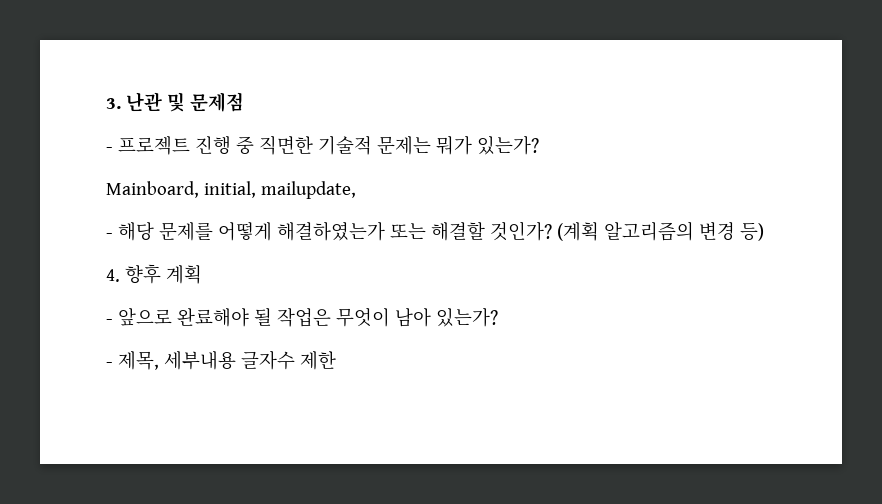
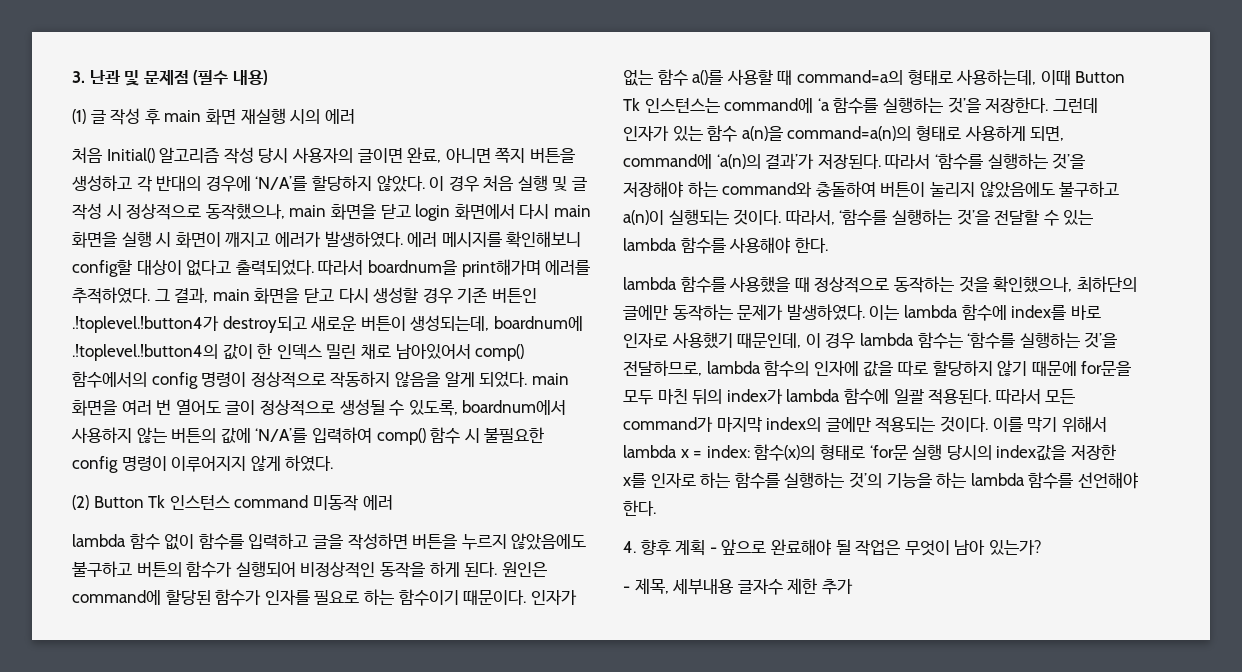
- 3. 난관 및 문제점
- - 프로젝트 진행 중 직면한 기술적 문제는 뭐가 있는가?
- Mainboard, initial, mailupdate,
- - 해당 문제를 어떻게 해결하였는가 또는 해결할 것인가? (계획 알고리즘의 변경 등)
+ 3. 난관 및 문제점 (필수 내용)
+ (1) 글 작성 후 main 화면 재실행 시의 에러
+ 처음 Initial() 알고리즘 작성 당시 사용자의 글이면 완료, 아니면 쪽지 버튼을 생성하고 각 반대의 경우에 ‘N/A’를 할당하지 않았다. 이 경우 처음 실행 및 글 작성 시 정상적으로 동작했으나, main 화면을 닫고 login 화면에서 다시 main 화면을 실행 시 화면이 깨지고 에러가 발생하였다. 에러 메시지를 확인해보니 config할 대상이 없다고 출력되었다. 따라서 boardnum을 print해가며 에러를 추적하였다. 그 결과, main 화면을 닫고 다시 생성할 경우 기존 버튼인 .!toplevel.!button4가 destroy되고 새로운 버튼이 생성되는데, boardnum에 .!toplevel.!button4의 값이 한 인덱스 밀린 채로 남아있어서 comp() 함수에서의 config 명령이 정상적으로 작동하지 않음을 알게 되었다. main 화면을 여러 번 열어도 글이 정상적으로 생성될 수 있도록, boardnum에서 사용하지 않는 버튼의 값에 ‘N/A’를 입력하여 comp() 함수 시 불필요한 config 명령이 이루어지지 않게 하였다.
+ (2) Button Tk 인스턴스 command 미동작 에러
+ lambda 함수 없이 함수를 입력하고 글을 작성하면 버튼을 누르지 않았음에도 불구하고 버튼의 함수가 실행되어 비정상적인 동작을 하게 된다. 원인은 command에 할당된 함수가 인자를 필요로 하는 함수이기 때문이다. 인자가 없는 함수 a()를 사용할 때 command=a의 형태로 사용하는데, 이때 Button Tk 인스턴스는 command에 ‘a 함수를 실행하는 것’을 저장한다. 그런데 인자가 있는 함수 a(n)을 command=a(n)의 형태로 사용하게 되면, command에 ‘a(n)의 결과’가 저장된다. 따라서 ‘함수를 실행하는 것’을 저장해야 하는 command와 충돌하여 버튼이 눌리지 않았음에도 불구하고 a(n)이 실행되는 것이다. 따라서, ‘함수를 실행하는 것’을 전달할 수 있는 lambda 함수를 사용해야 한다.
+ lambda 함수를 사용했을 때 정상적으로 동작하는 것을 확인했으나, 최하단의 글에만 동작하는 문제가 발생하였다. 이는 lambda 함수에 index를 바로 인자로 사용했기 때문인데, 이 경우 lambda 함수는 ‘함수를 실행하는 것’을 전달하므로, lambda 함수의 인자에 값을 따로 할당하지 않기 때문에 for문을 모두 마친 뒤의 index가 lambda 함수에 일괄 적용된다. 따라서 모든 command가 마지막 index의 글에만 적용되는 것이다. 이를 막기 위해서 lambda x = index: 함수(x)의 형태로 ‘for문 실행 당시의 index값을 저장한 x를 인자로 하는 함수를 실행하는 것’의 기능을 하는 lambda 함수를 선언해야 한다.
- 4. 향후 계획
- - 앞으로 완료해야 될 작업은 무엇이 남아 있는가?
+ 4. 향후 계획 - 앞으로 완료해야 될 작업은 무엇이 남아 있는가?
- - 제목, 세부내용 글자수 제한
+ - 제목, 세부내용 글자수 제한 추가

